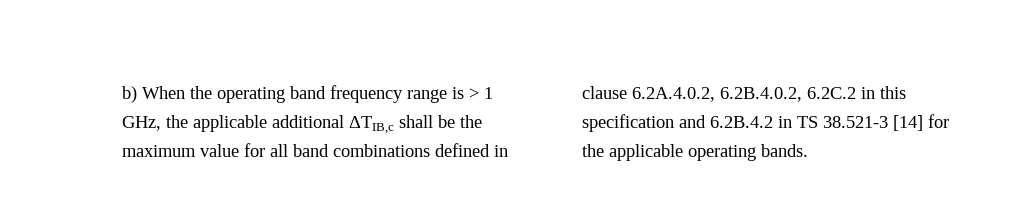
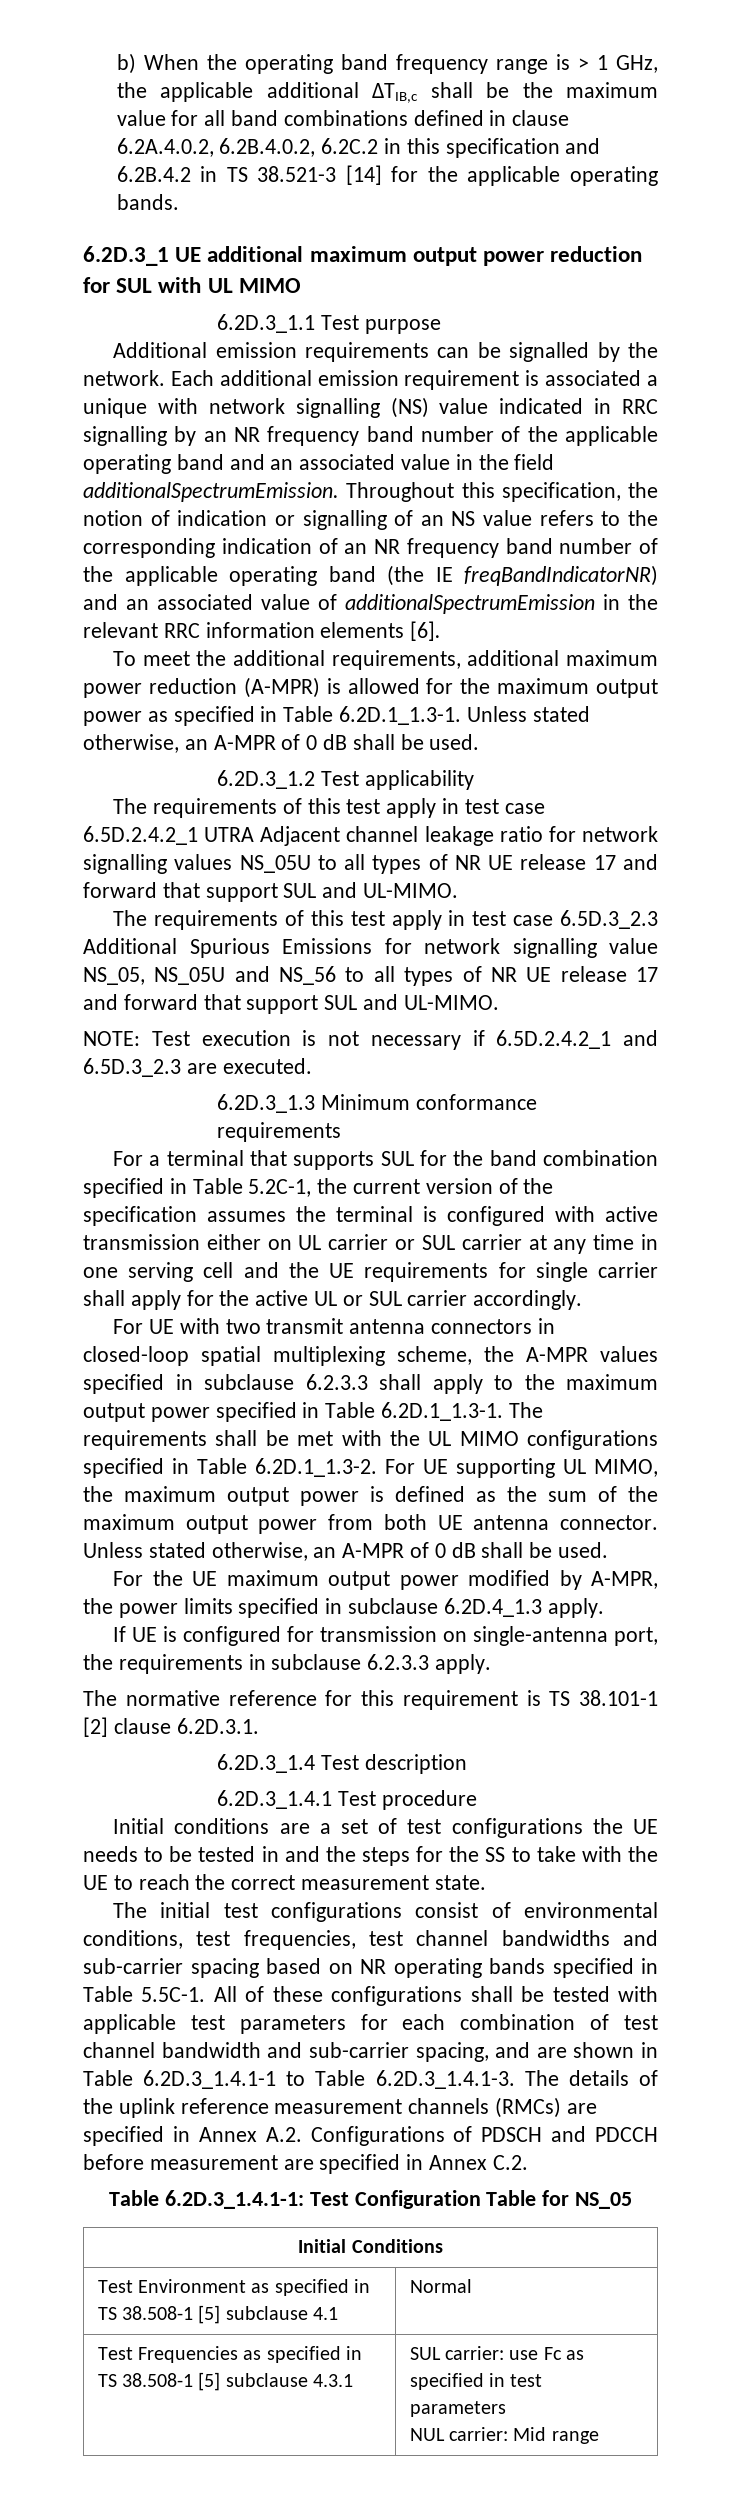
+ 6.2D.3_1 UE additional maximum output power reduction for SUL with UL MIMO
+ 6.2D.3_1.1 Test purpose
+ Additional emission requirements can be signalled by the network. Each additional emission requirement is associated a unique with network signalling (NS) value indicated in RRC signalling by an NR frequency band number of the applicable operating band and an associated value in the field additionalSpectrumEmission. Throughout this specification, the notion of indication or signalling of an NS value refers to the corresponding indication of an NR frequency band number of the applicable operating band (the IE freqBandIndicatorNR) and an associated value of additionalSpectrumEmission in the relevant RRC information elements [6].
+ To meet the additional requirements, additional maximum power reduction (A-MPR) is allowed for the maximum output power as specified in Table 6.2D.1_1.3-1. Unless stated otherwise, an A-MPR of 0 dB shall be used.
+ 6.2D.3_1.2 Test applicability
+ The requirements of this test apply in test case 6.5D.2.4.2_1 UTRA Adjacent channel leakage ratio for network signalling values NS_05U to all types of NR UE release 17 and forward that support SUL and UL-MIMO.
+ The requirements of this test apply in test case 6.5D.3_2.3 Additional Spurious Emissions for network signalling value NS_05, NS_05U and NS_56 to all types of NR UE release 17 and forward that support SUL and UL-MIMO.
+ NOTE: Test execution is not necessary if 6.5D.2.4.2_1 and 6.5D.3_2.3 are executed.
+ 6.2D.3_1.3 Minimum conformance requirements
+ For a terminal that supports SUL for the band combination specified in Table 5.2C-1, the current version of the specification assumes the terminal is configured with active transmission either on UL carrier or SUL carrier at any time in one serving cell and the UE requirements for single carrier shall apply for the active UL or SUL carrier accordingly.
+ For UE with two transmit antenna connectors in closed-loop spatial multiplexing scheme, the A-MPR values specified in subclause 6.2.3.3 shall apply to the maximum output power specified in Table 6.2D.1_1.3-1. The requirements shall be met with the UL MIMO configurations specified in Table 6.2D.1_1.3-2. For UE supporting UL MIMO, the maximum output power is defined as the sum of the maximum output power from both UE antenna connector. Unless stated otherwise, an A-MPR of 0 dB shall be used.
+ For the UE maximum output power modified by A-MPR, the power limits specified in subclause 6.2D.4_1.3 apply.
+ If UE is configured for transmission on single-antenna port, the requirements in subclause 6.2.3.3 apply.
+ The normative reference for this requirement is TS 38.101-1 [2] clause 6.2D.3.1.
+ 6.2D.3_1.4 Test description
+ 6.2D.3_1.4.1 Test procedure
+ Initial conditions are a set of test configurations the UE needs to be tested in and the steps for the SS to take with the UE to reach the correct measurement state.
+ The initial test configurations consist of environmental conditions, test frequencies, test channel bandwidths and sub-carrier spacing based on NR operating bands specified in Table 5.5C-1. All of these configurations shall be tested with applicable test parameters for each combination of test channel bandwidth and sub-carrier spacing, and are shown in Table 6.2D.3_1.4.1-1 to Table 6.2D.3_1.4.1-3. The details of the uplink reference measurement channels (RMCs) are specified in Annex A.2. Configurations of PDSCH and PDCCH before measurement are specified in Annex C.2.
+ Table 6.2D.3_1.4.1-1: Test Configuration Table for NS_05
+ Initial Conditions
+ Test Environment as specified in TS 38.508-1 [5] subclause 4.1 | Normal
+ Test Frequencies as specified in TS 38.508-1 [5] subclause 4.3.1 | SUL carrier: use Fc as specified in test parameters
+ NUL carrier: Mid range

